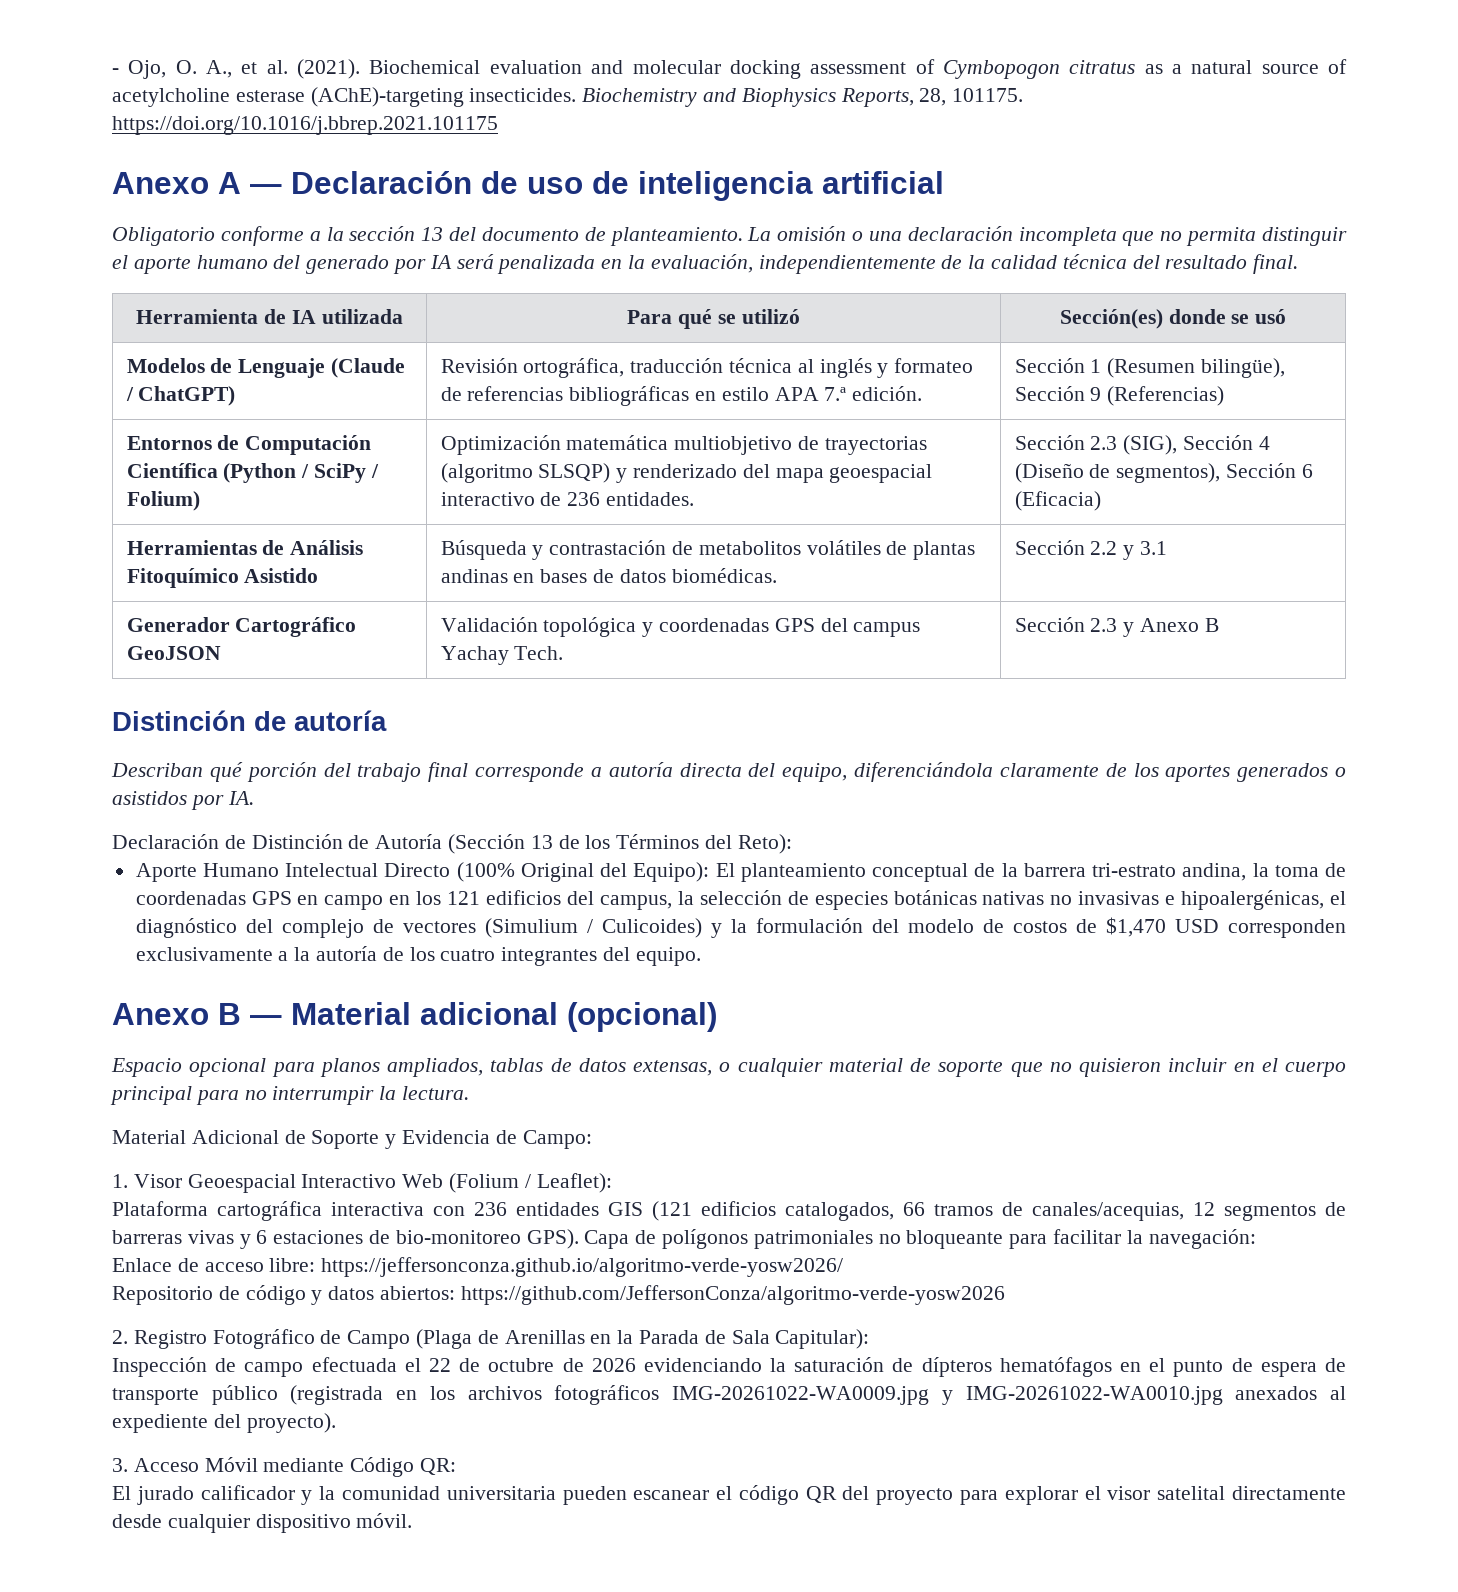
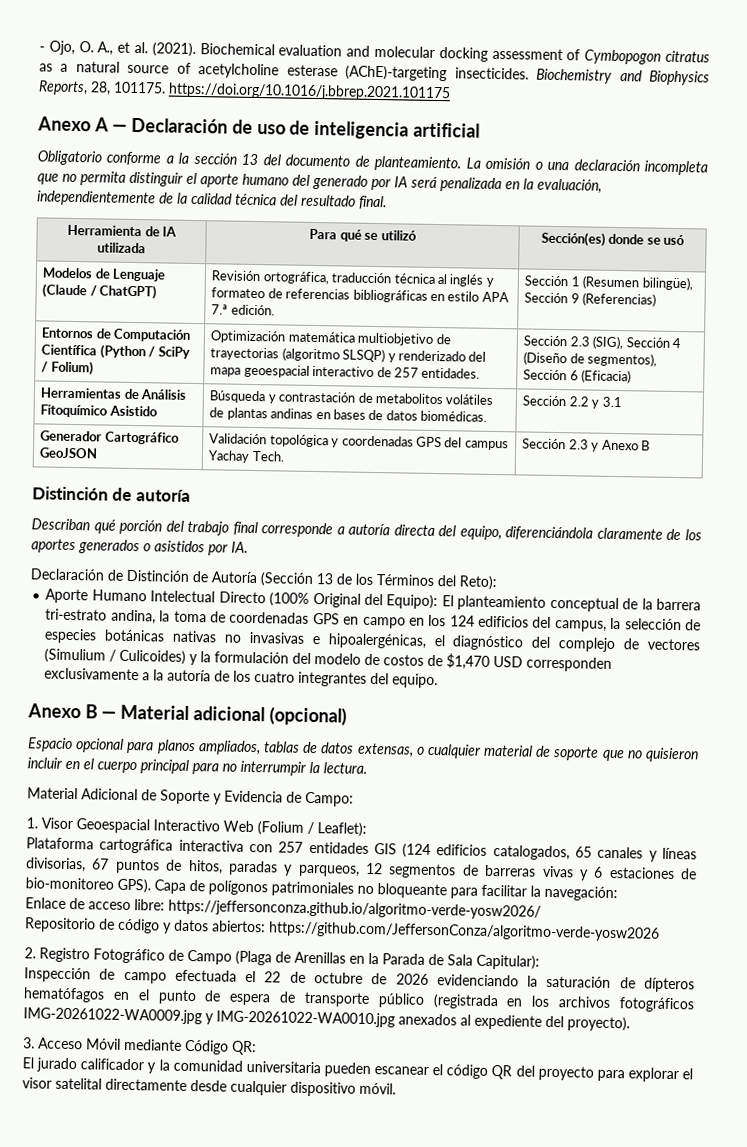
- Entornos de Computación Científica (Python / SciPy / Folium) | Optimización matemática multiobjetivo de trayectorias (algoritmo SLSQP) y renderizado del mapa geoespacial interactivo de 236 entidades. | Sección 2.3 (SIG), Sección 4 (Diseño de segmentos), Sección 6 (Eficacia)
+ Entornos de Computación Científica (Python / SciPy / Folium) | Optimización matemática multiobjetivo de trayectorias (algoritmo SLSQP) y renderizado del mapa geoespacial interactivo de 257 entidades. | Sección 2.3 (SIG), Sección 4 (Diseño de segmentos), Sección 6 (Eficacia)
- El planteamiento conceptual de la barrera tri-estrato andina, la toma de coordenadas GPS en campo en los 121 edificios del campus, la selección de especies botánicas nativas no invasivas e hipoalergénicas, el diagnóstico del complejo de vectores (Simulium / Culicoides) y la formulación del modelo de costos de $1,470 USD corresponden exclusivamente a la autoría de los cuatro integrantes del equipo.
+ El planteamiento conceptual de la barrera tri-estrato andina, la toma de coordenadas GPS en campo en los 124 edificios del campus, la selección de especies botánicas nativas no invasivas e hipoalergénicas, el diagnóstico del complejo de vectores (Simulium / Culicoides) y la formulación del modelo de costos de $1,470 USD corresponden exclusivamente a la autoría de los cuatro integrantes del equipo.
- Plataforma cartográfica interactiva con 236 entidades GIS (121 edificios catalogados, 66 tramos de canales/acequias, 12 segmentos de barreras vivas y 6 estaciones de bio-monitoreo GPS).
+ Plataforma cartográfica interactiva con 257 entidades GIS (124 edificios catalogados, 65 canales y líneas divisorias, 67 puntos de hitos, paradas y parqueos, 12 segmentos de barreras vivas y 6 estaciones de bio-monitoreo GPS).

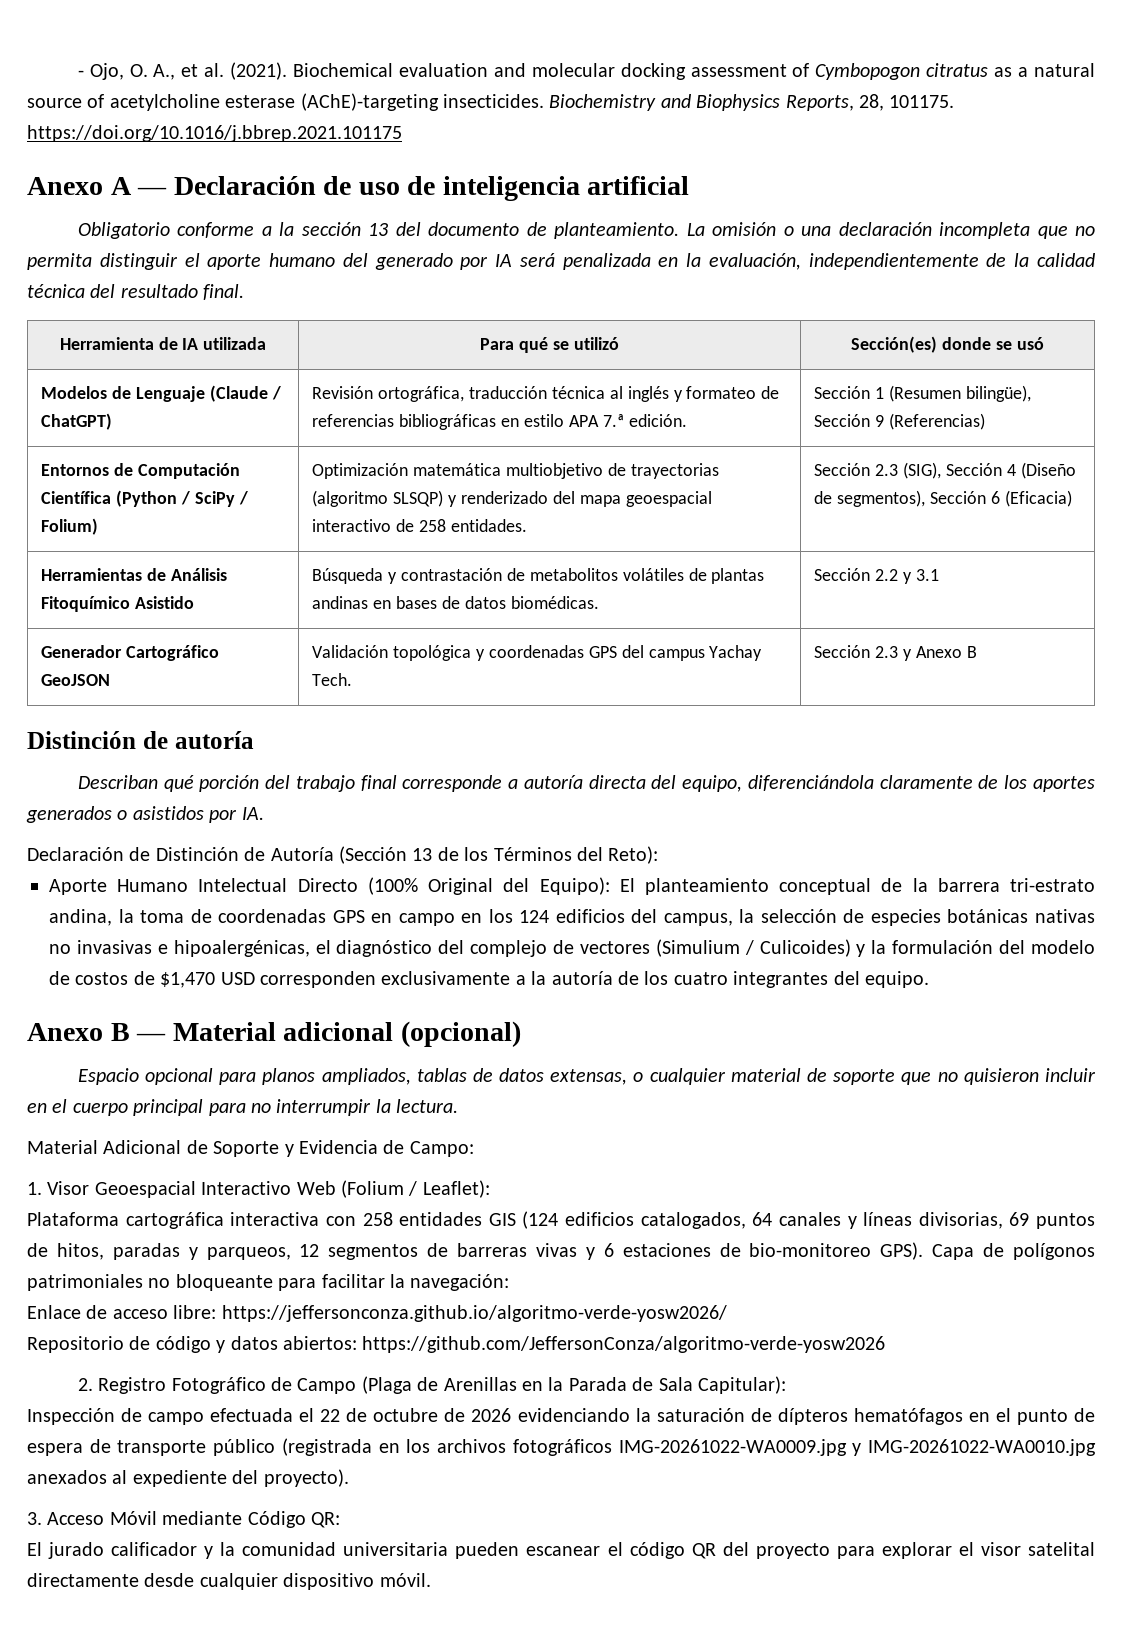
- Entornos de Computación Científica (Python / SciPy / Folium) | Optimización matemática multiobjetivo de trayectorias (algoritmo SLSQP) y renderizado del mapa geoespacial interactivo de 257 entidades. | Sección 2.3 (SIG), Sección 4 (Diseño de segmentos), Sección 6 (Eficacia)
+ Entornos de Computación Científica (Python / SciPy / Folium) | Optimización matemática multiobjetivo de trayectorias (algoritmo SLSQP) y renderizado del mapa geoespacial interactivo de 258 entidades. | Sección 2.3 (SIG), Sección 4 (Diseño de segmentos), Sección 6 (Eficacia)
- Plataforma cartográfica interactiva con 257 entidades GIS (124 edificios catalogados, 65 canales y líneas divisorias, 67 puntos de hitos, paradas y parqueos, 12 segmentos de barreras vivas y 6 estaciones de bio-monitoreo GPS).
+ Plataforma cartográfica interactiva con 258 entidades GIS (124 edificios catalogados, 64 canales y líneas divisorias, 69 puntos de hitos, paradas y parqueos, 12 segmentos de barreras vivas y 6 estaciones de bio-monitoreo GPS).

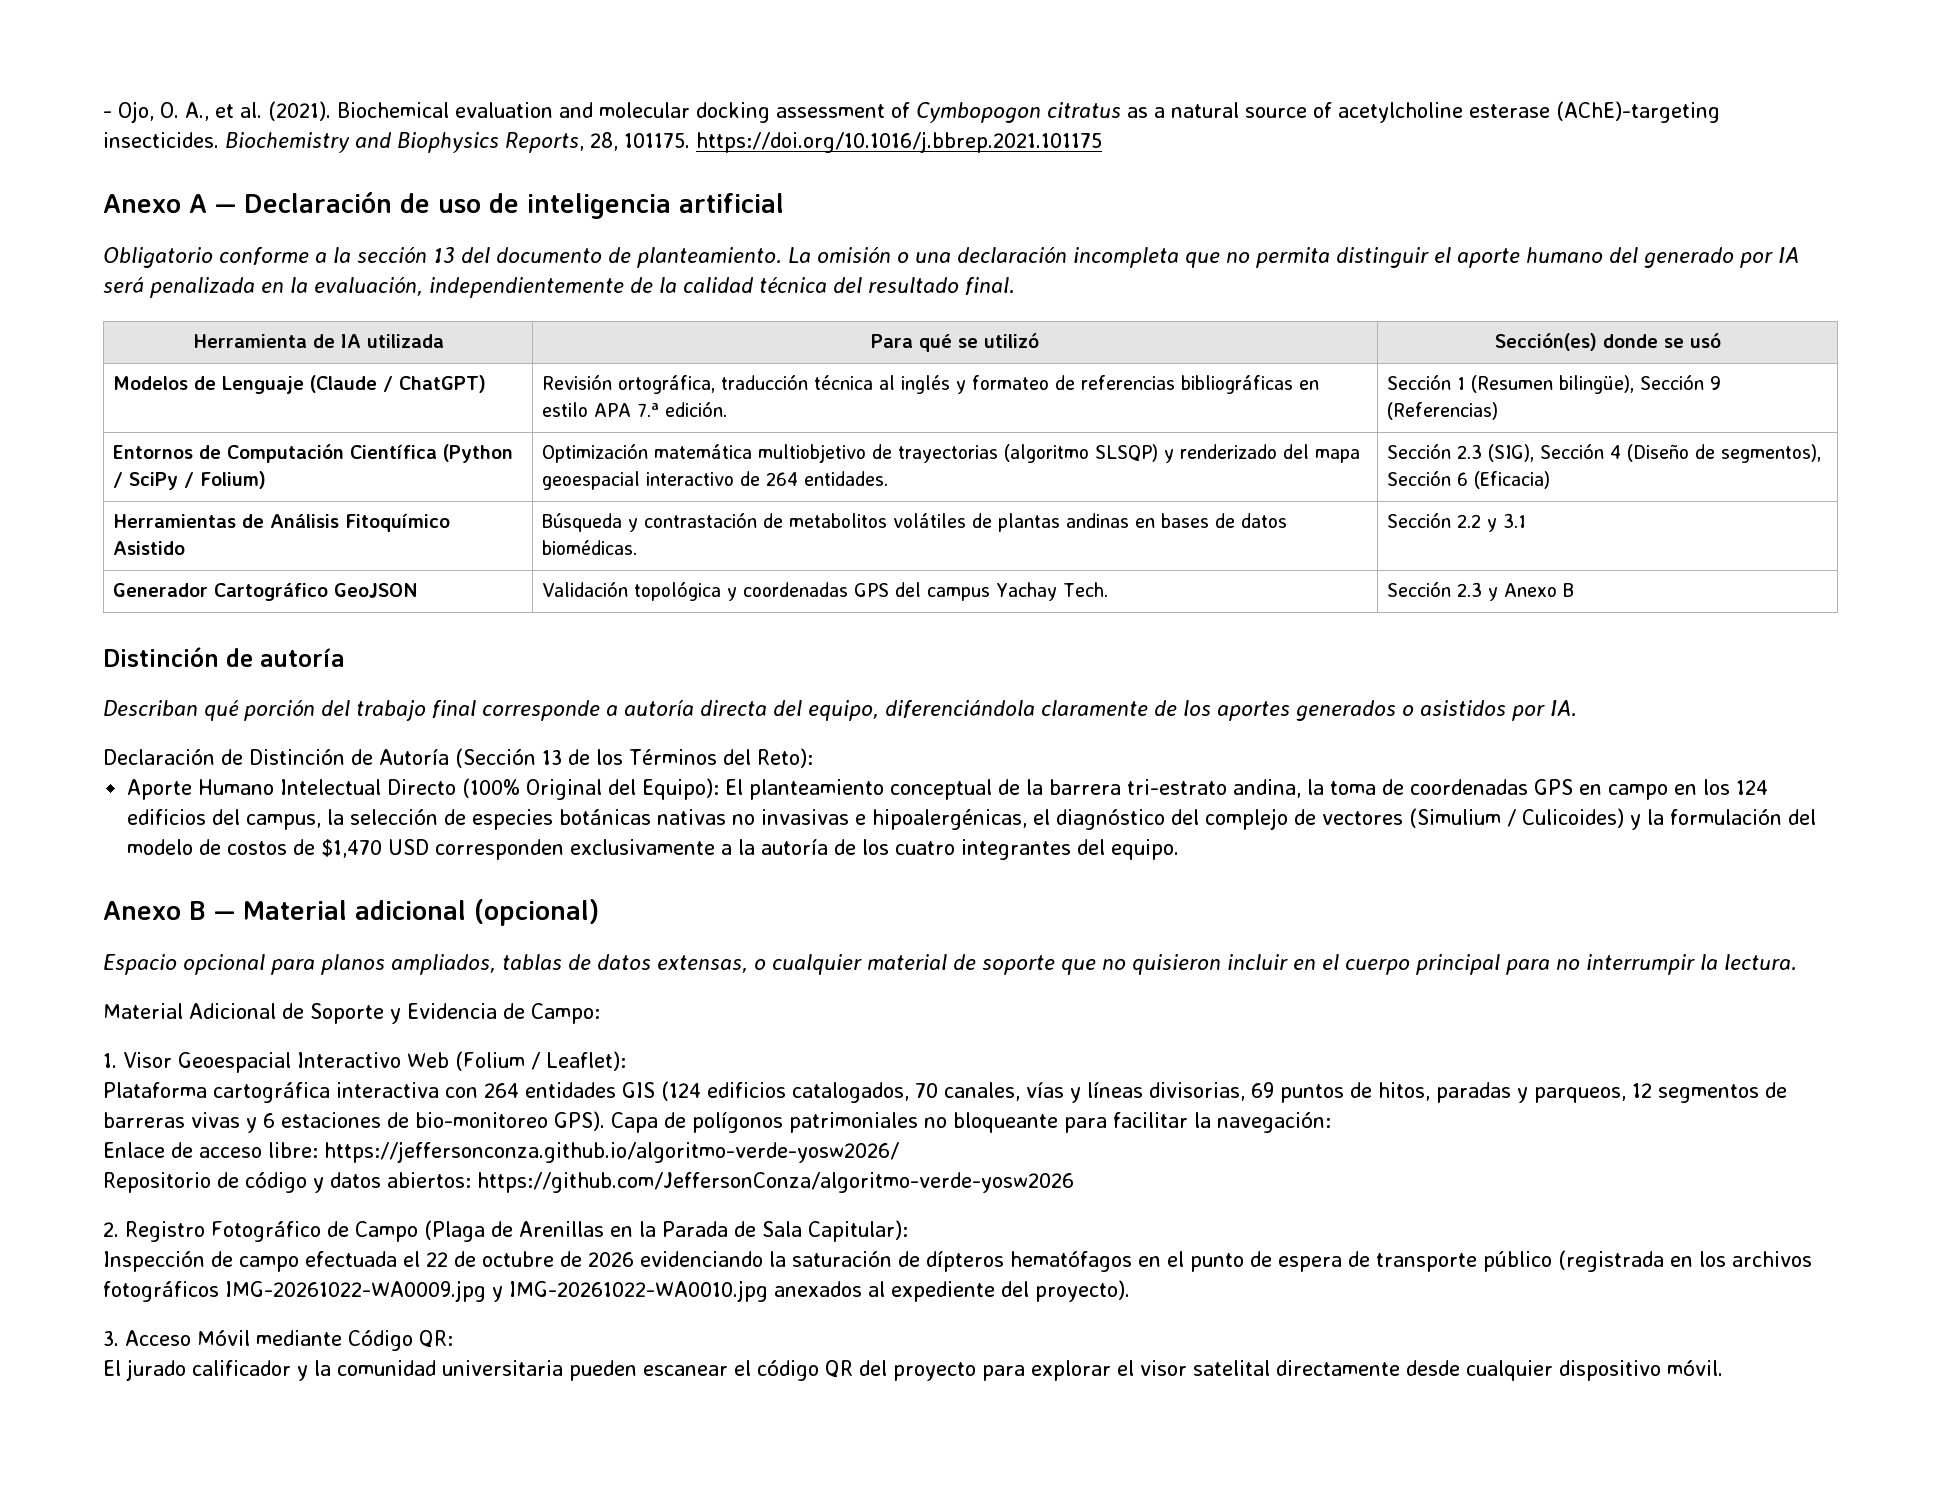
- Entornos de Computación Científica (Python / SciPy / Folium) | Optimización matemática multiobjetivo de trayectorias (algoritmo SLSQP) y renderizado del mapa geoespacial interactivo de 258 entidades. | Sección 2.3 (SIG), Sección 4 (Diseño de segmentos), Sección 6 (Eficacia)
+ Entornos de Computación Científica (Python / SciPy / Folium) | Optimización matemática multiobjetivo de trayectorias (algoritmo SLSQP) y renderizado del mapa geoespacial interactivo de 264 entidades. | Sección 2.3 (SIG), Sección 4 (Diseño de segmentos), Sección 6 (Eficacia)
- Plataforma cartográfica interactiva con 258 entidades GIS (124 edificios catalogados, 64 canales y líneas divisorias, 69 puntos de hitos, paradas y parqueos, 12 segmentos de barreras vivas y 6 estaciones de bio-monitoreo GPS).
+ Plataforma cartográfica interactiva con 264 entidades GIS (124 edificios catalogados, 70 canales, vías y líneas divisorias, 69 puntos de hitos, paradas y parqueos, 12 segmentos de barreras vivas y 6 estaciones de bio-monitoreo GPS).

